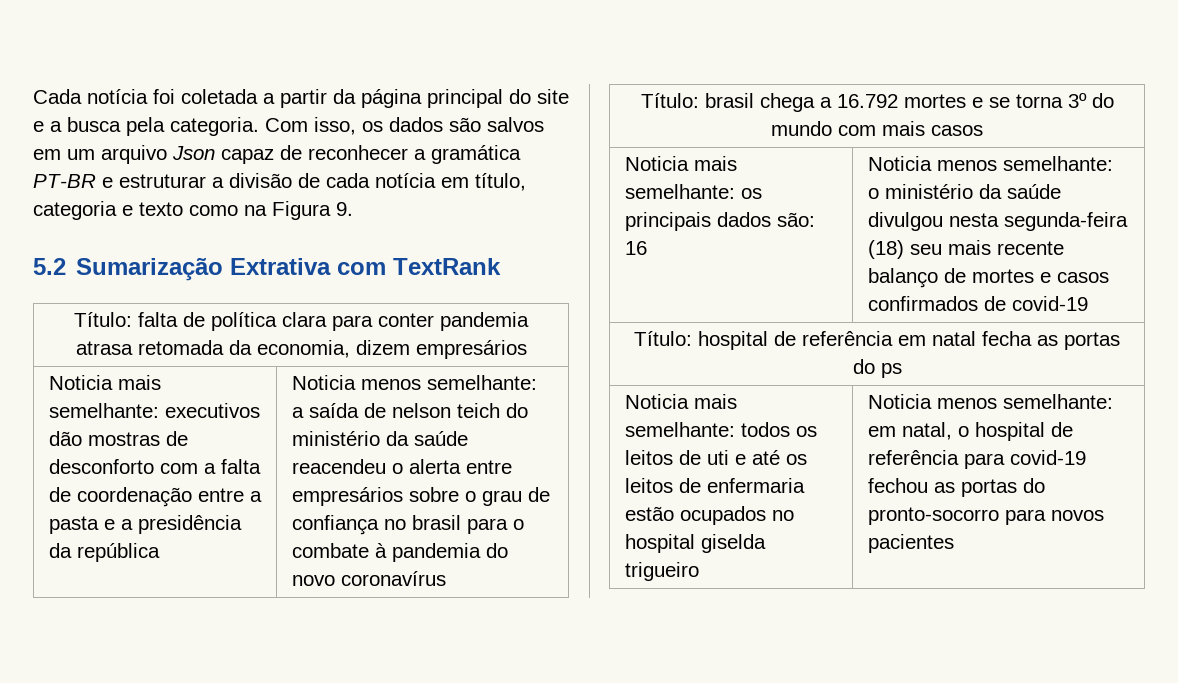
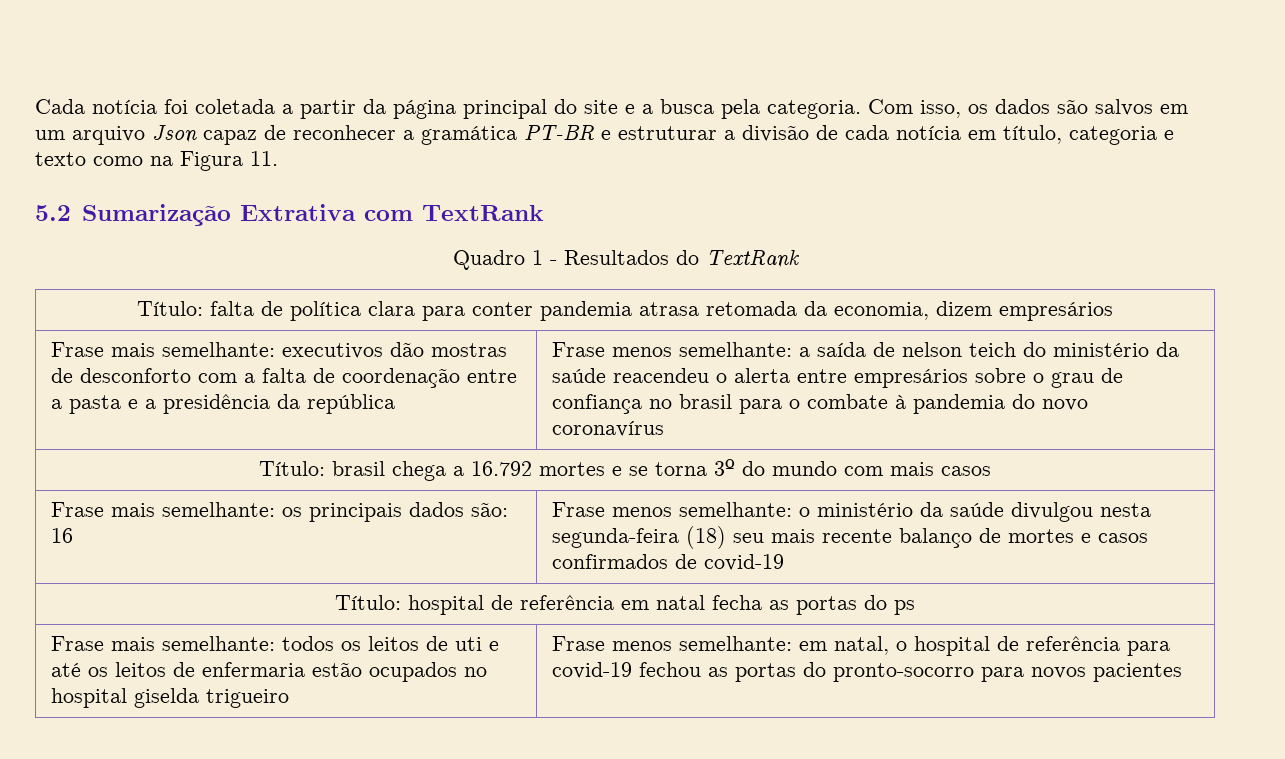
- Com isso, os dados são salvos em um arquivo Json capaz de reconhecer a gramática PT-BR e estruturar a divisão de cada notícia em título, categoria e texto como na Figura 9.
+ Com isso, os dados são salvos em um arquivo Json capaz de reconhecer a gramática PT-BR e estruturar a divisão de cada notícia em título, categoria e texto como na Figura 11.
+ Quadro 1 - Resultados do TextRank
- Noticia mais semelhante: executivos dão mostras de desconforto com a falta de coordenação entre a pasta e a presidência da república
+ Frase mais semelhante: executivos dão mostras de desconforto com a falta de coordenação entre a pasta e a presidência da república
- Noticia menos semelhante: a saída de nelson teich do ministério da saúde reacendeu o alerta entre empresários sobre o grau de confiança no brasil para o combate à pandemia do novo coronavírus
+ Frase menos semelhante: a saída de nelson teich do ministério da saúde reacendeu o alerta entre empresários sobre o grau de confiança no brasil para o combate à pandemia do novo coronavírus
- Noticia mais semelhante: os principais dados são: 16 | Noticia menos semelhante: o ministério da saúde divulgou nesta segunda-feira (18) seu mais recente balanço de mortes e casos confirmados de covid-19
+ Frase mais semelhante: os principais dados são: 16 | Frase menos semelhante: o ministério da saúde divulgou nesta segunda-feira (18) seu mais recente balanço de mortes e casos confirmados de covid-19
- Noticia mais semelhante: todos os leitos de uti e até os leitos de enfermaria estão ocupados no hospital giselda trigueiro | Noticia menos semelhante: em natal, o hospital de referência para covid-19 fechou as portas do pronto-socorro para novos pacientes
+ Frase mais semelhante: todos os leitos de uti e até os leitos de enfermaria estão ocupados no hospital giselda trigueiro | Frase menos semelhante: em natal, o hospital de referência para covid-19 fechou as portas do pronto-socorro para novos pacientes

